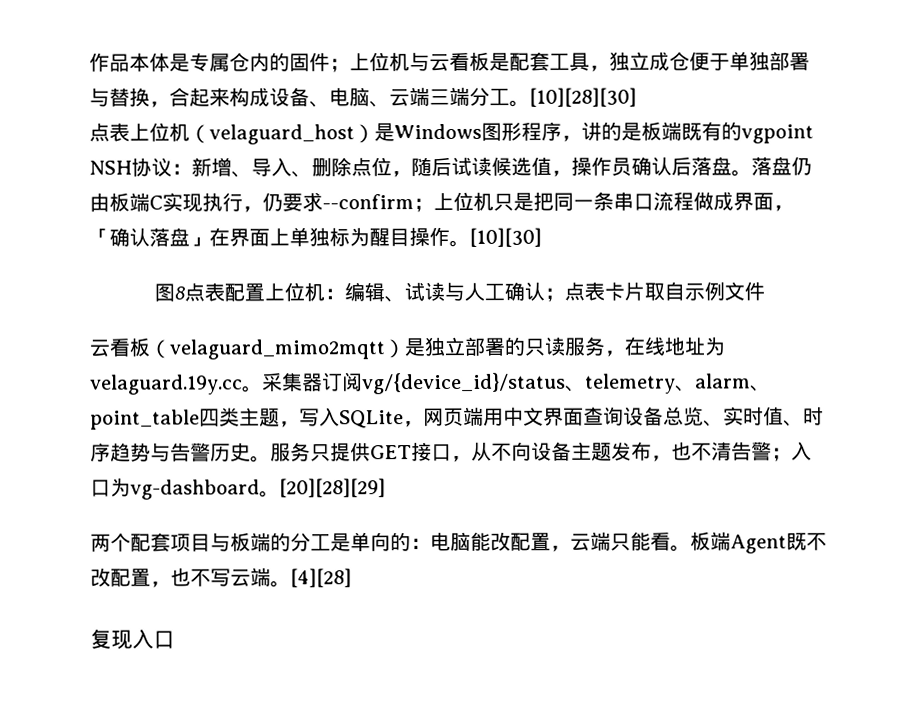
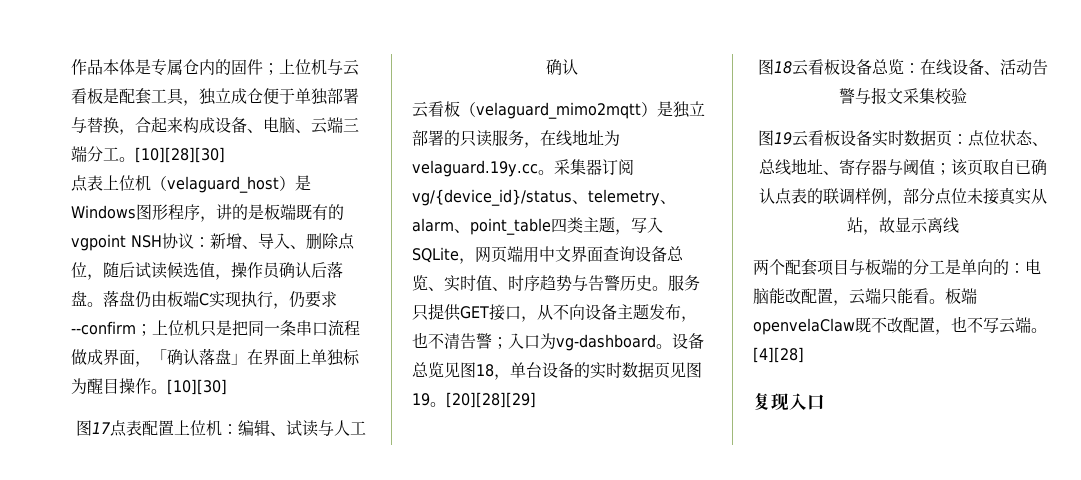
- 图8点表配置上位机：编辑、试读与人工确认；点表卡片取自示例文件
+ 图17点表配置上位机：编辑、试读与人工确认
- [20][28][29]
+ 设备总览见图18，单台设备的实时数据页见图19。[20][28][29]
+ 图18云看板设备总览：在线设备、活动告警与报文采集校验
+ 图19云看板设备实时数据页：点位状态、总线地址、寄存器与阈值；该页取自已确认点表的联调样例，部分点位未接真实从站，故显示离线
- 板端Agent既不改配置，也不写云端。
+ 板端openvelaClaw既不改配置，也不写云端。

